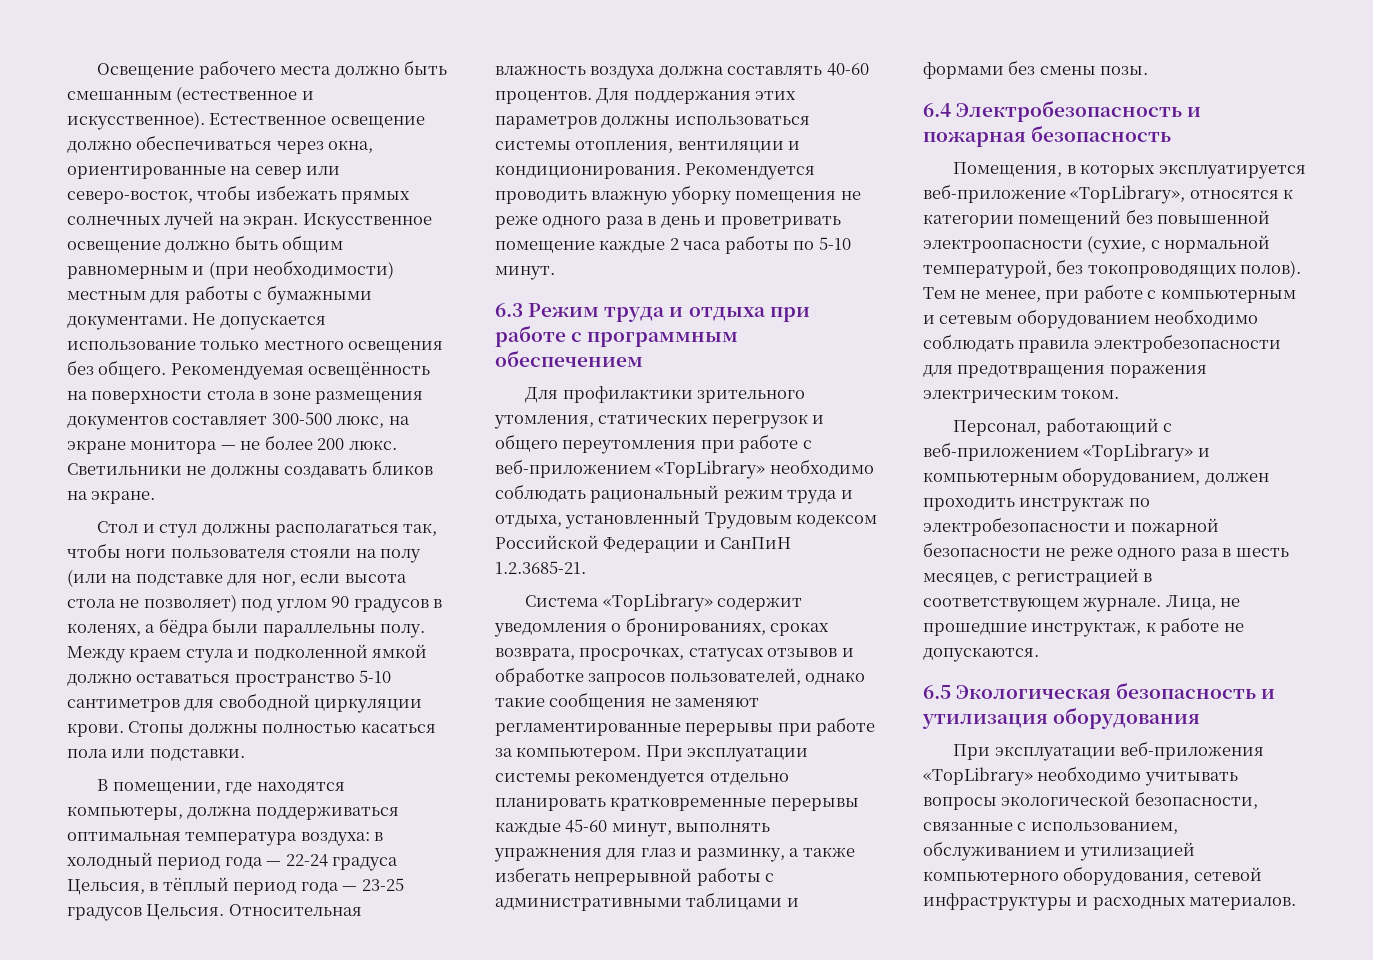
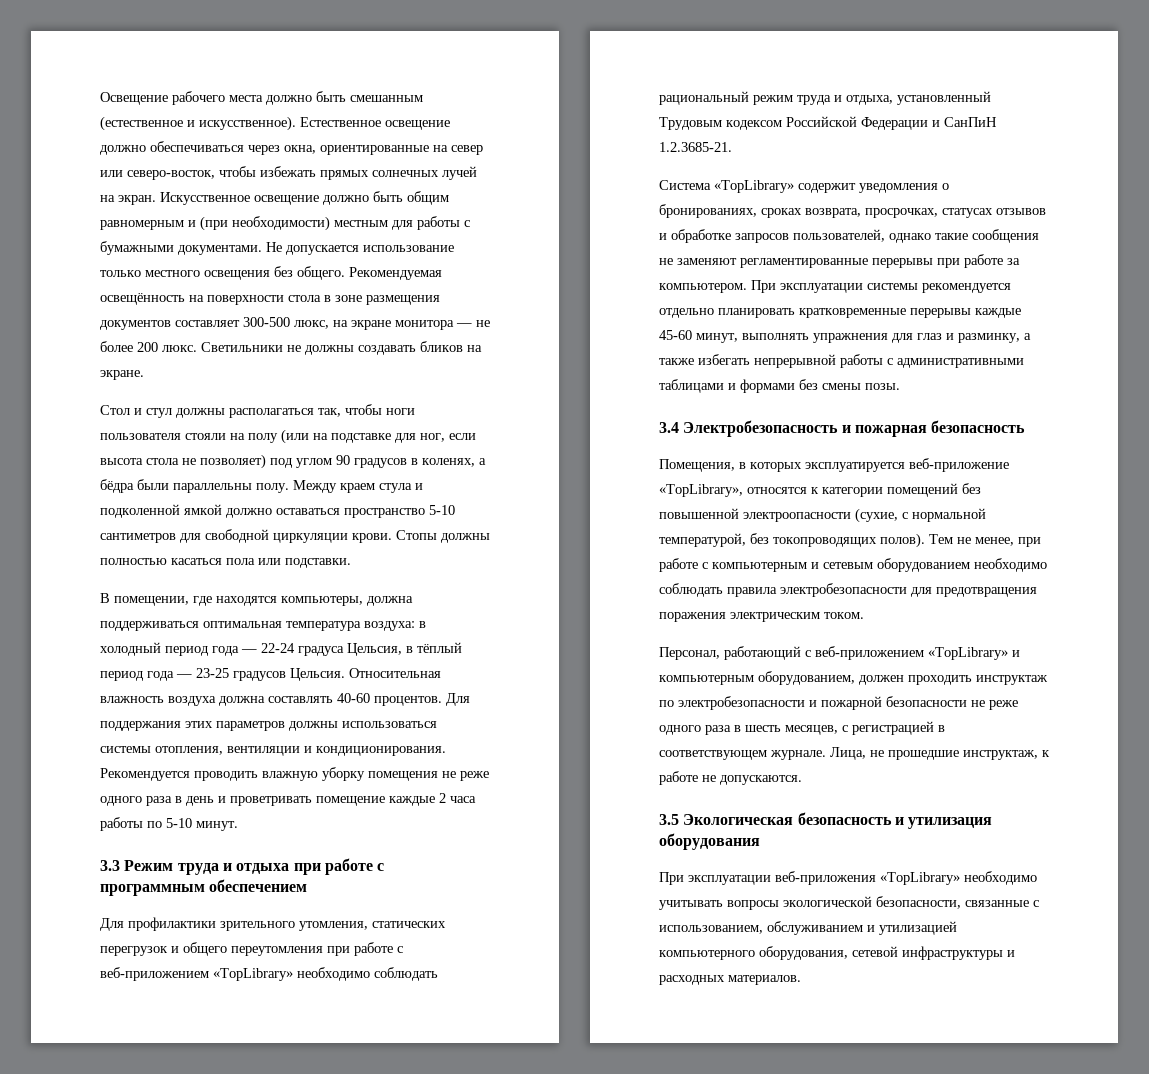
- 6.3 Режим труда и отдыха при работе с программным обеспечением
+ 3.3 Режим труда и отдыха при работе с программным обеспечением
- 6.4 Электробезопасность и пожарная безопасность
+ 3.4 Электробезопасность и пожарная безопасность
- 6.5 Экологическая безопасность и утилизация оборудования
+ 3.5 Экологическая безопасность и утилизация оборудования

